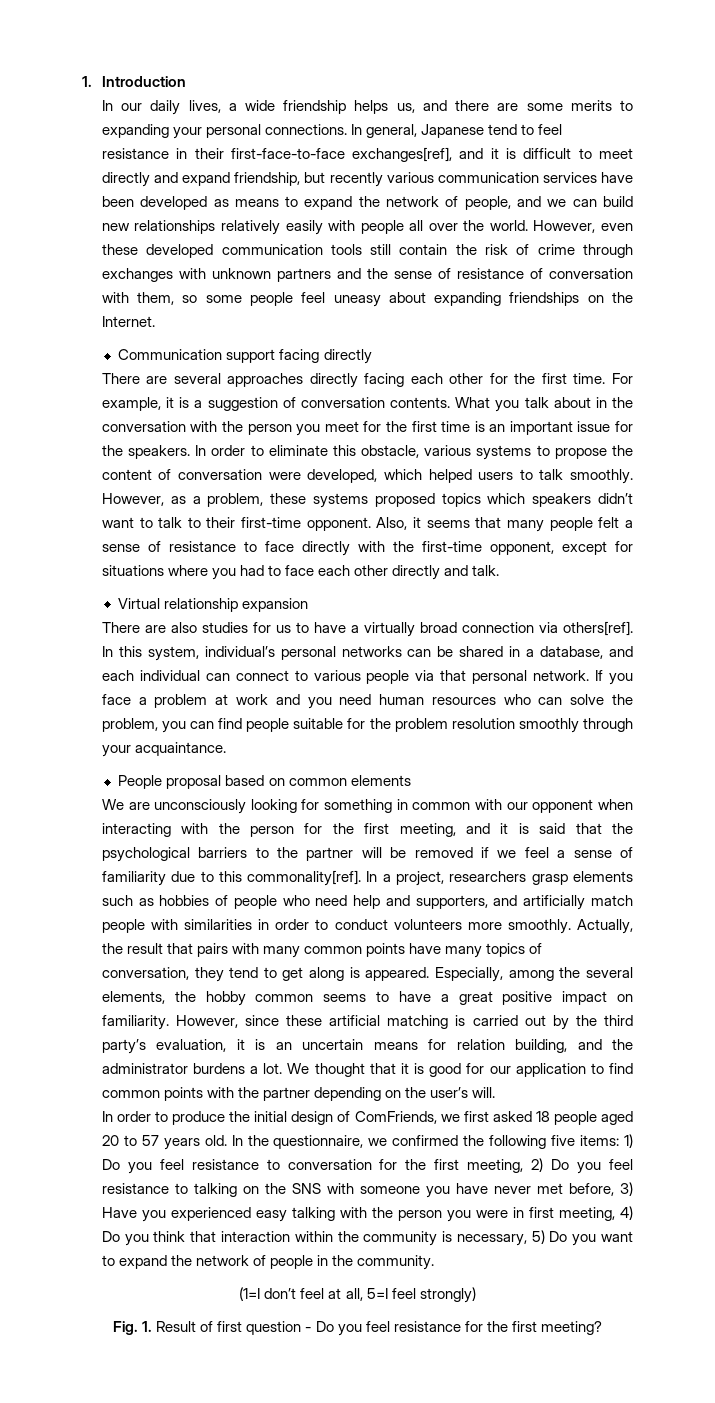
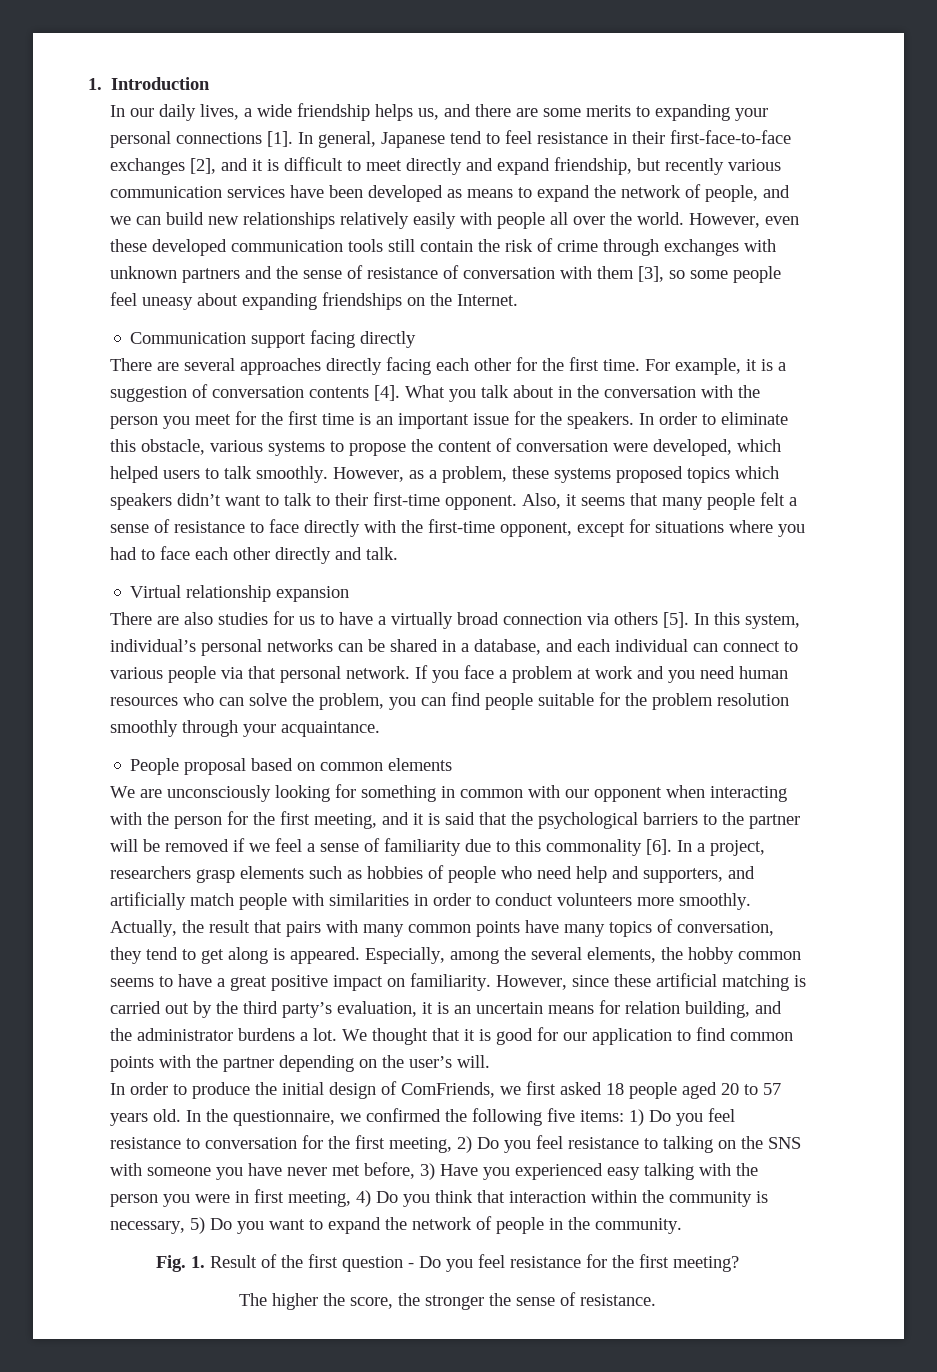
- In our daily lives, a wide friendship helps us, and there are some merits to expanding your personal connections.
+ In our daily lives, a wide friendship helps us, and there are some merits to expanding your personal connections [1].
- In general, Japanese tend to feel resistance in their first-face-to-face exchanges[ref], and it is difficult to meet directly and expand friendship, but recently various communication services have been developed as means to expand the network of people, and we can build new relationships relatively easily with people all over the world.
+ In general, Japanese tend to feel resistance in their first-face-to-face exchanges [2], and it is difficult to meet directly and expand friendship, but recently various communication services have been developed as means to expand the network of people, and we can build new relationships relatively easily with people all over the world.
- However, even these developed communication tools still contain the risk of crime through exchanges with unknown partners and the sense of resistance of conversation with them, so some people feel uneasy about expanding friendships on the Internet.
+ However, even these developed communication tools still contain the risk of crime through exchanges with unknown partners and the sense of resistance of conversation with them [3], so some people feel uneasy about expanding friendships on the Internet.
- For example, it is a suggestion of conversation contents.
+ For example, it is a suggestion of conversation contents [4].
- There are also studies for us to have a virtually broad connection via others[ref].
+ There are also studies for us to have a virtually broad connection via others [5].
- We are unconsciously looking for something in common with our opponent when interacting with the person for the first meeting, and it is said that the psychological barriers to the partner will be removed if we feel a sense of familiarity due to this commonality[ref].
+ We are unconsciously looking for something in common with our opponent when interacting with the person for the first meeting, and it is said that the psychological barriers to the partner will be removed if we feel a sense of familiarity due to this commonality [6].
- (1=I don’t feel at all, 5=I feel strongly)
- Fig. 1. Result of first question - Do you feel resistance for the first meeting?
+ Fig. 1. Result of the first question - Do you feel resistance for the first meeting?
+ The higher the score, the stronger the sense of resistance.

